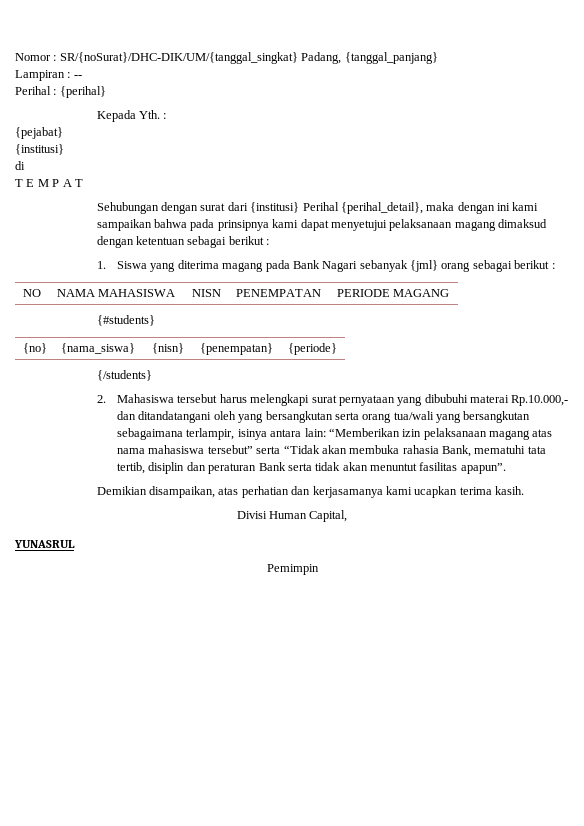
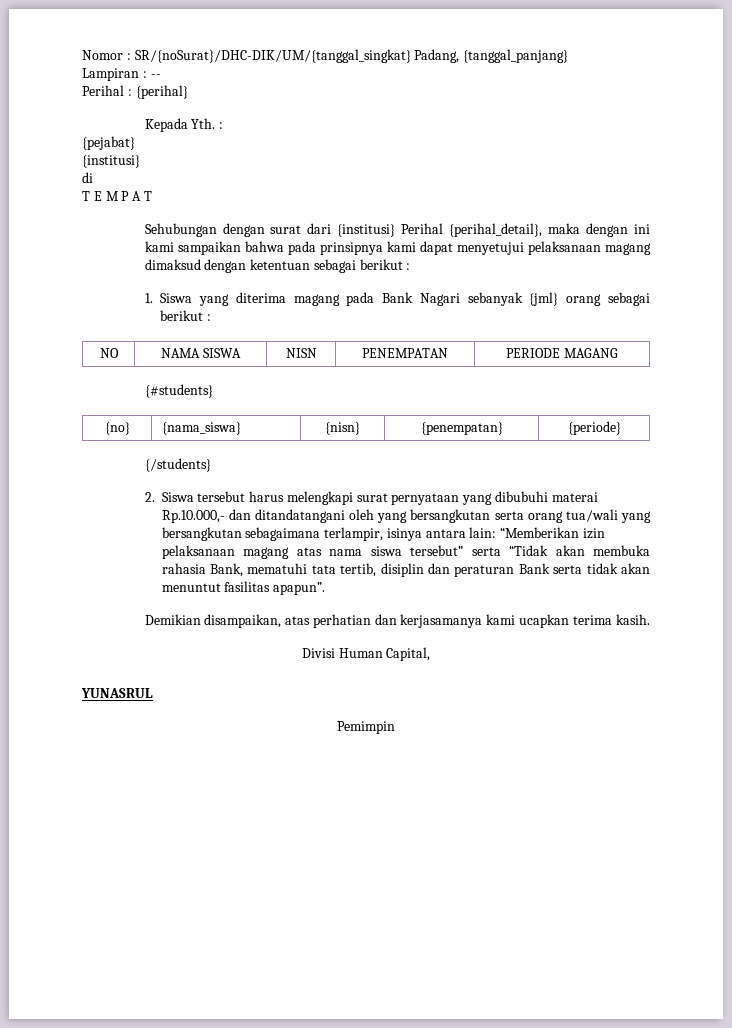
- NO | NAMA MAHASISWA | NISN | PENEMPATAN | PERIODE MAGANG
+ NO | NAMA SISWA | NISN | PENEMPATAN | PERIODE MAGANG
- 2. Mahasiswa tersebut harus melengkapi surat pernyataan yang dibubuhi materai Rp.10.000,- dan ditandatangani oleh yang bersangkutan serta orang tua/wali yang bersangkutan sebagaimana terlampir, isinya antara lain: “Memberikan izin pelaksanaan magang atas nama mahasiswa tersebut” serta “Tidak akan membuka rahasia Bank, mematuhi tata tertib, disiplin dan peraturan Bank serta tidak akan menuntut fasilitas apapun”.
+ 2. Siswa tersebut harus melengkapi surat pernyataan yang dibubuhi materai Rp.10.000,- dan ditandatangani oleh yang bersangkutan serta orang tua/wali yang bersangkutan sebagaimana terlampir, isinya antara lain: “Memberikan izin pelaksanaan magang atas nama siswa tersebut” serta “Tidak akan membuka rahasia Bank, mematuhi tata tertib, disiplin dan peraturan Bank serta tidak akan menuntut fasilitas apapun”.

